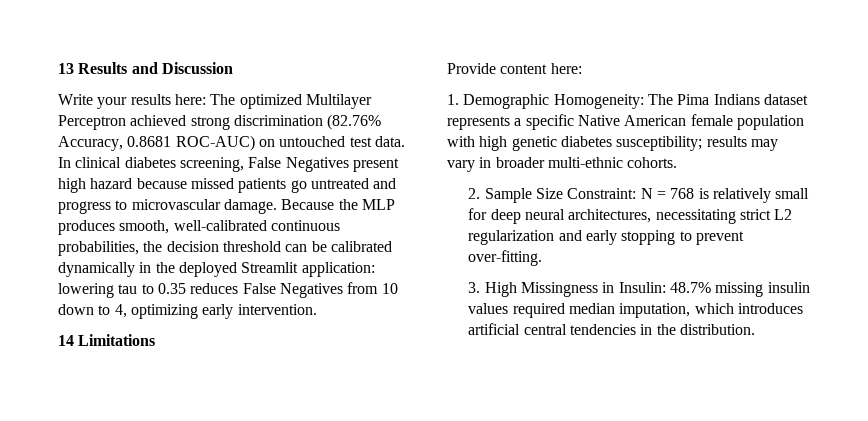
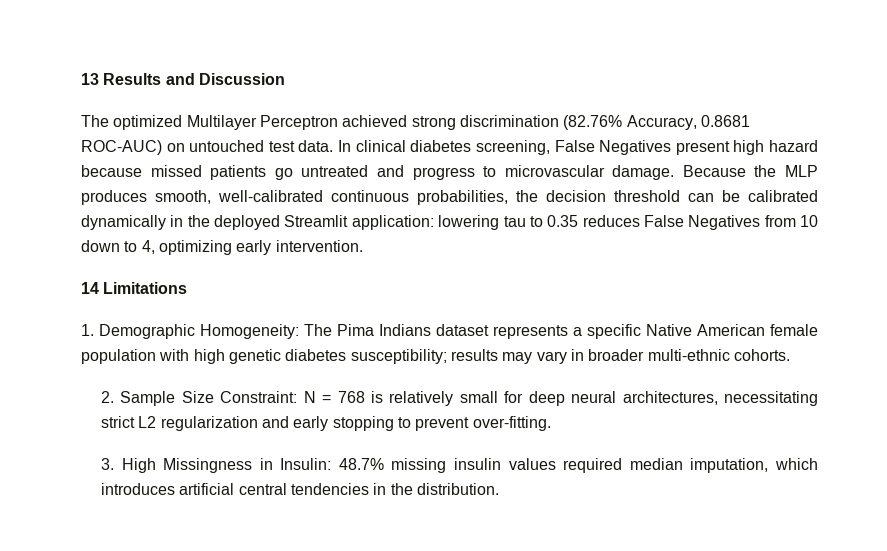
- Write your results here: The optimized Multilayer Perceptron achieved strong discrimination (82.76% Accuracy, 0.8681 ROC-AUC) on untouched test data.
+ The optimized Multilayer Perceptron achieved strong discrimination (82.76% Accuracy, 0.8681 ROC-AUC) on untouched test data.
- Provide content here:

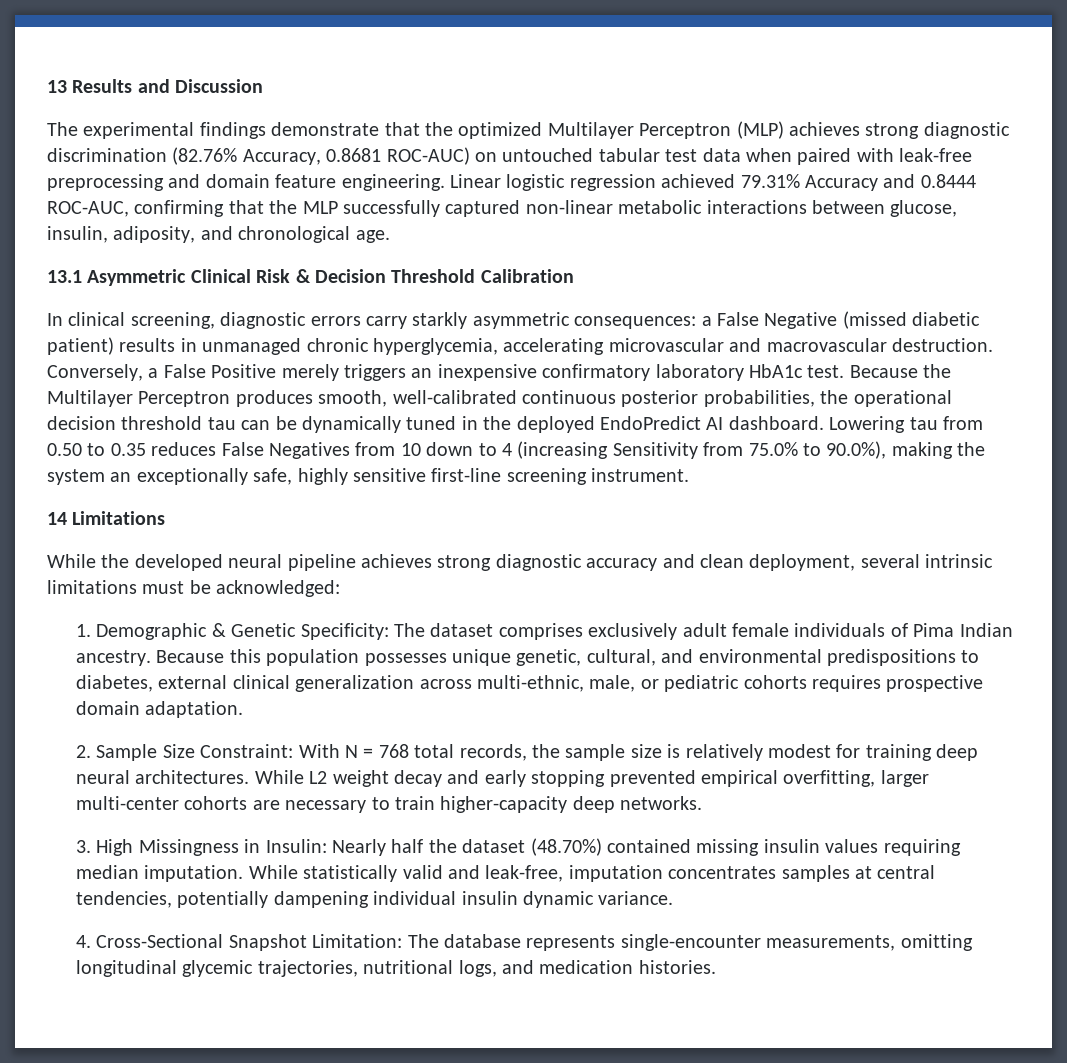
- The optimized Multilayer Perceptron achieved strong discrimination (82.76% Accuracy, 0.8681 ROC-AUC) on untouched test data. In clinical diabetes screening, False Negatives present high hazard because missed patients go untreated and progress to microvascular damage. Because the MLP produces smooth, well-calibrated continuous probabilities, the decision threshold can be calibrated dynamically in the deployed Streamlit application: lowering tau to 0.35 reduces False Negatives from 10 down to 4, optimizing early intervention.
+ The experimental findings demonstrate that the optimized Multilayer Perceptron (MLP) achieves strong diagnostic discrimination (82.76% Accuracy, 0.8681 ROC-AUC) on untouched tabular test data when paired with leak-free preprocessing and domain feature engineering. Linear logistic regression achieved 79.31% Accuracy and 0.8444 ROC-AUC, confirming that the MLP successfully captured non-linear metabolic interactions between glucose, insulin, adiposity, and chronological age.
+ 13.1 Asymmetric Clinical Risk & Decision Threshold Calibration
+ In clinical screening, diagnostic errors carry starkly asymmetric consequences: a False Negative (missed diabetic patient) results in unmanaged chronic hyperglycemia, accelerating microvascular and macrovascular destruction. Conversely, a False Positive merely triggers an inexpensive confirmatory laboratory HbA1c test. Because the Multilayer Perceptron produces smooth, well-calibrated continuous posterior probabilities, the operational decision threshold tau can be dynamically tuned in the deployed EndoPredict AI dashboard. Lowering tau from 0.50 to 0.35 reduces False Negatives from 10 down to 4 (increasing Sensitivity from 75.0% to 90.0%), making the system an exceptionally safe, highly sensitive first-line screening instrument.
  14 Limitations
- 1. Demographic Homogeneity: The Pima Indians dataset represents a specific Native American female population with high genetic diabetes susceptibility; results may vary in broader multi-ethnic cohorts.
+ While the developed neural pipeline achieves strong diagnostic accuracy and clean deployment, several intrinsic limitations must be acknowledged:
+ 1. Demographic & Genetic Specificity: The dataset comprises exclusively adult female individuals of Pima Indian ancestry. Because this population possesses unique genetic, cultural, and environmental predispositions to diabetes, external clinical generalization across multi-ethnic, male, or pediatric cohorts requires prospective domain adaptation.
- 2. Sample Size Constraint: N = 768 is relatively small for deep neural architectures, necessitating strict L2 regularization and early stopping to prevent over-fitting.
+ 2. Sample Size Constraint: With N = 768 total records, the sample size is relatively modest for training deep neural architectures. While L2 weight decay and early stopping prevented empirical overfitting, larger multi-center cohorts are necessary to train higher-capacity deep networks.
- 3. High Missingness in Insulin: 48.7% missing insulin values required median imputation, which introduces artificial central tendencies in the distribution.
+ 3. High Missingness in Insulin: Nearly half the dataset (48.70%) contained missing insulin values requiring median imputation. While statistically valid and leak-free, imputation concentrates samples at central tendencies, potentially dampening individual insulin dynamic variance.
+ 4. Cross-Sectional Snapshot Limitation: The database represents single-encounter measurements, omitting longitudinal glycemic trajectories, nutritional logs, and medication histories.

